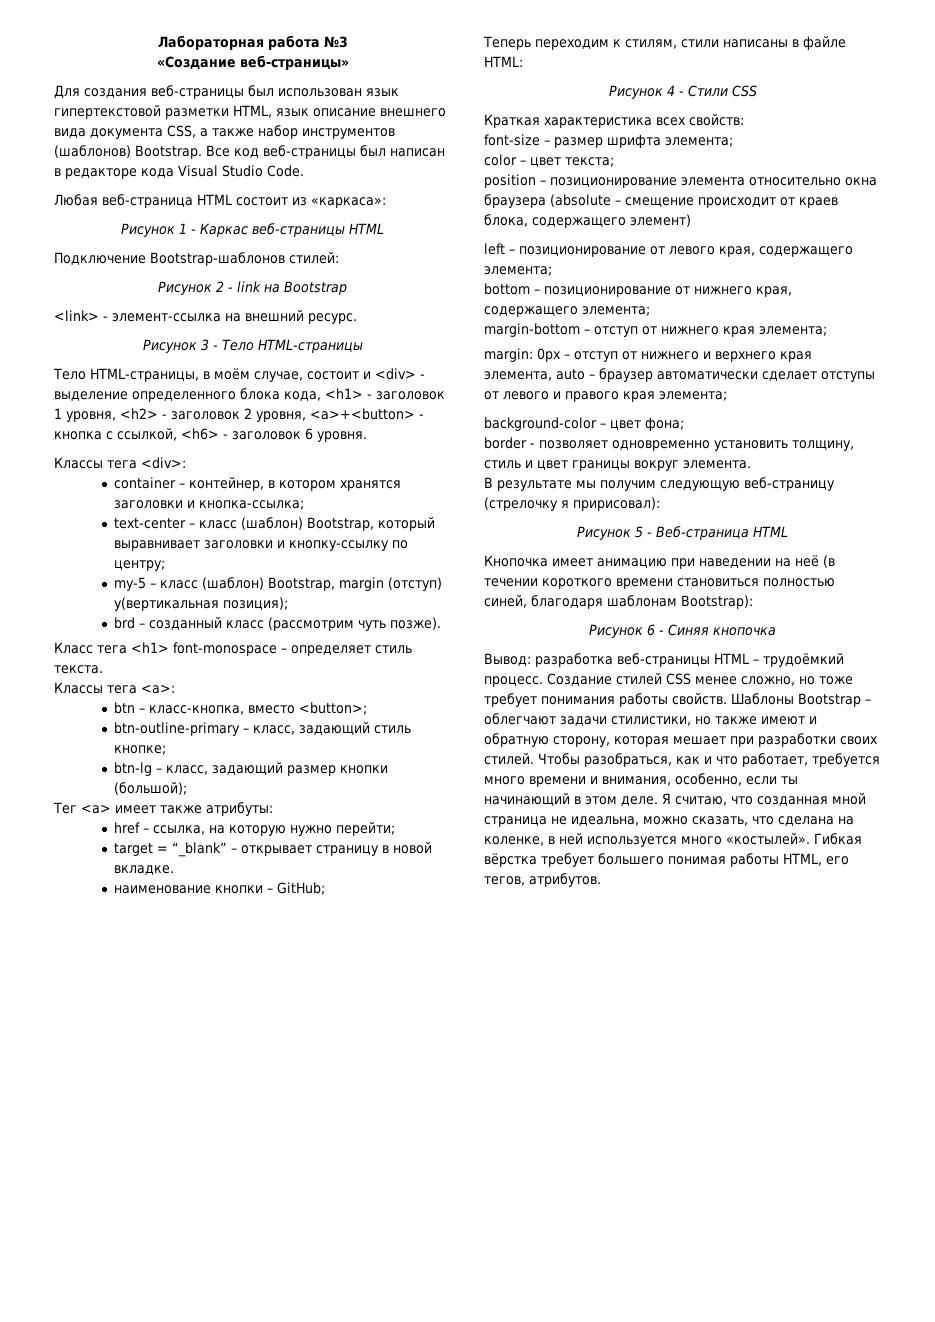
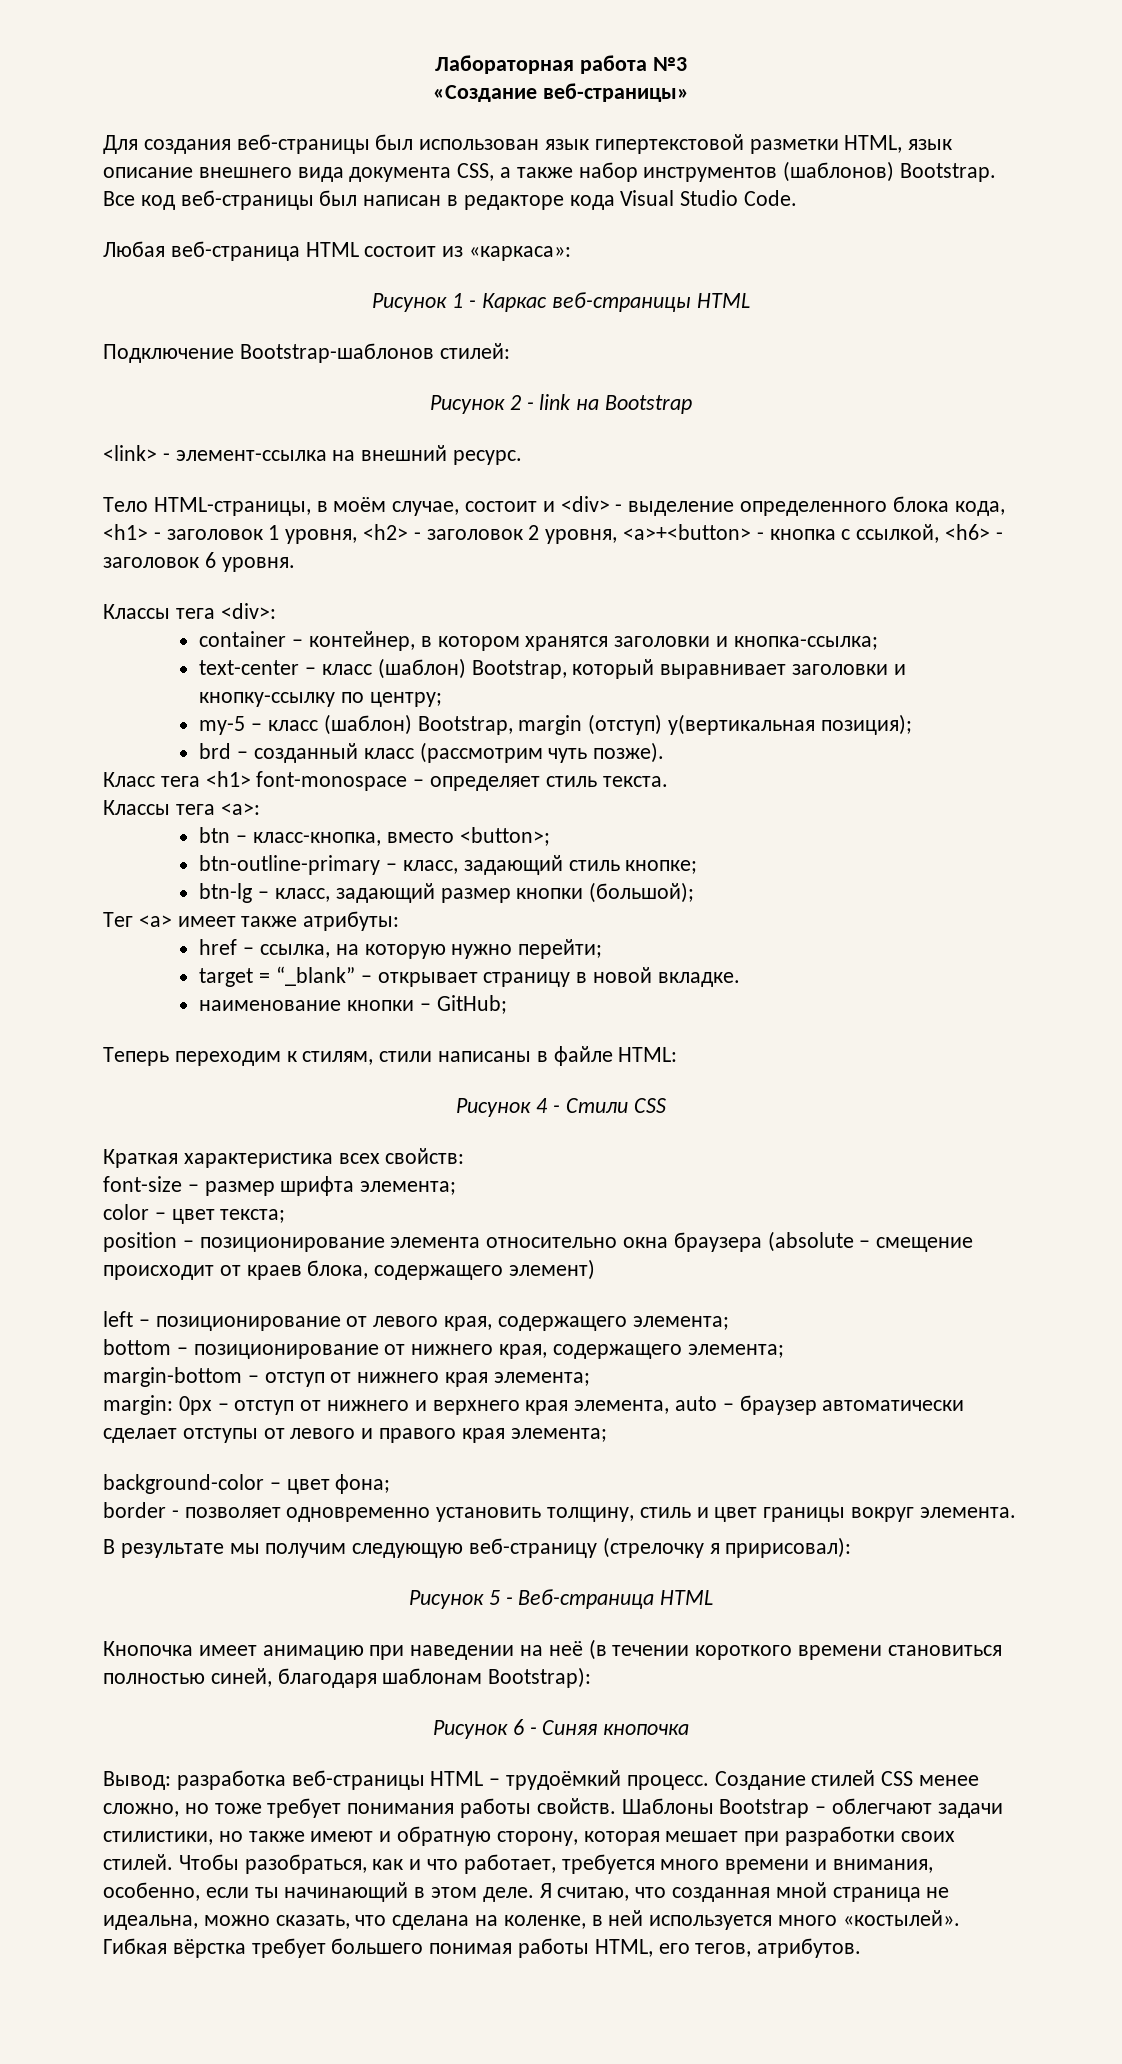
- Рисунок 3 - Тело HTML-страницы

